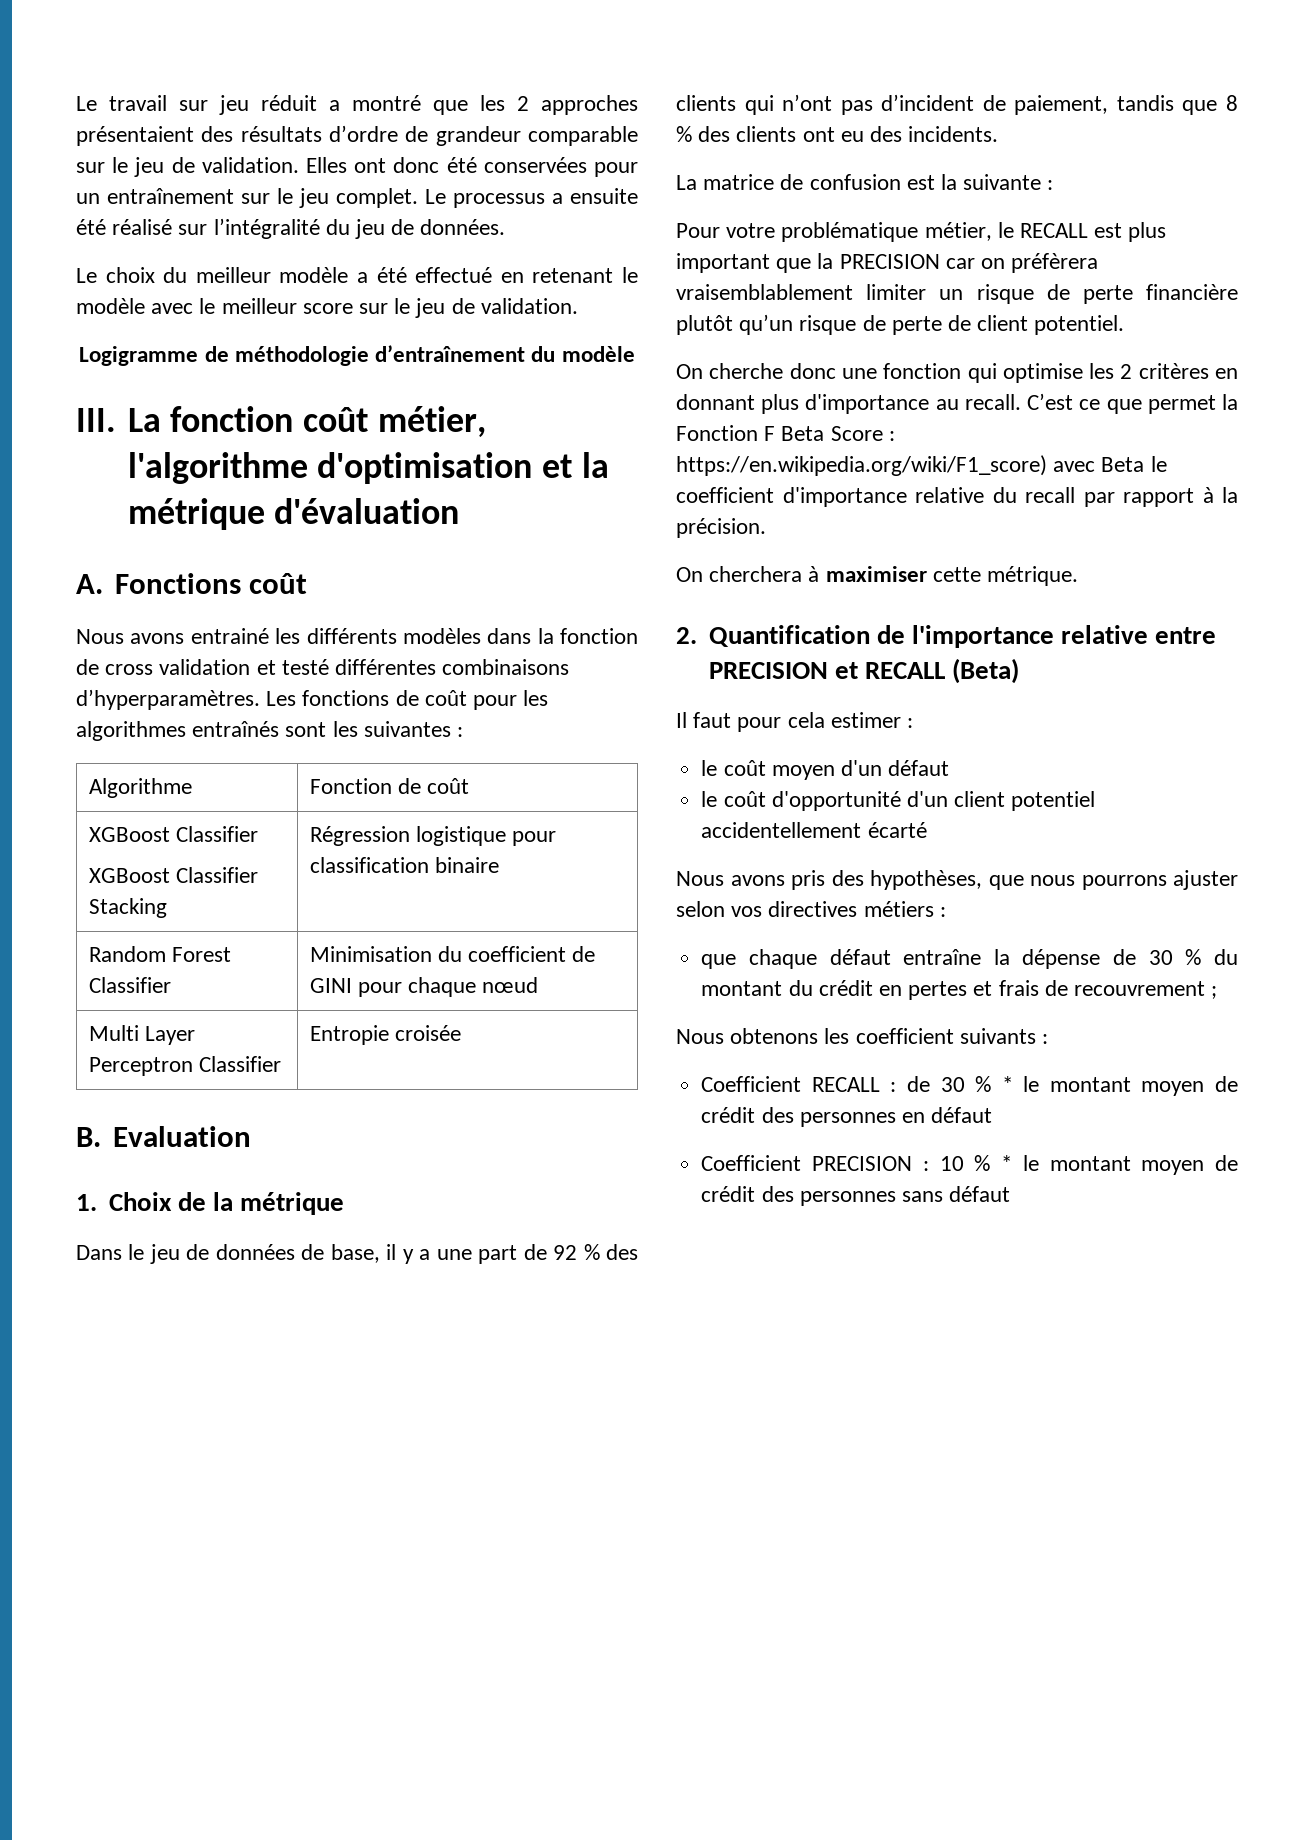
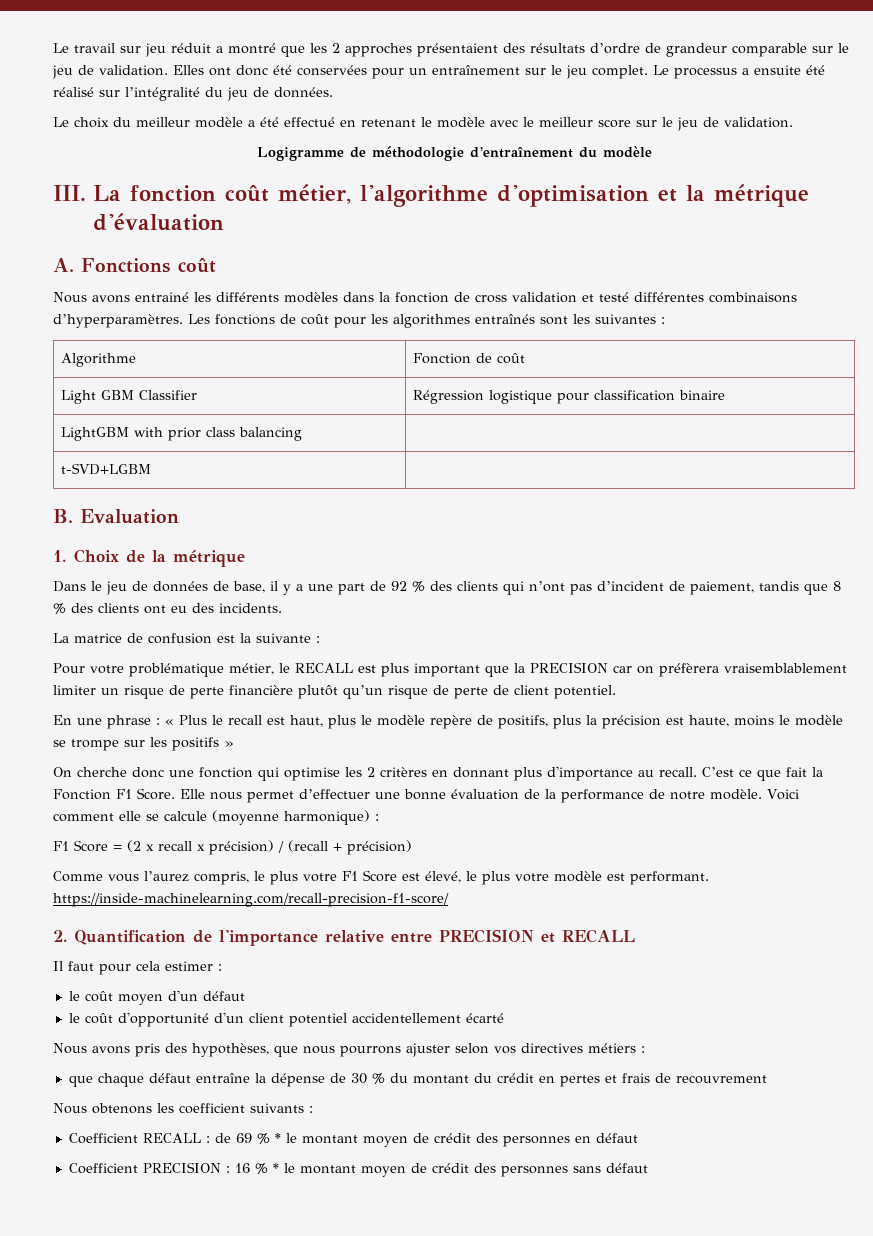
  Algorithme | Fonction de coût
- XGBoost Classifier
- XGBoost Classifier Stacking | Régression logistique pour classification binaire
+ Light GBM Classifier | Régression logistique pour classification binaire
- Random Forest Classifier | Minimisation du coefficient de GINI pour chaque nœud
- Multi Layer Perceptron Classifier | Entropie croisée
+ LightGBM with prior class balancing |
+ t-SVD+LGBM |
+ En une phrase : « Plus le recall est haut, plus le modèle repère de positifs, plus la précision est haute, moins le modèle se trompe sur les positifs »
- C’est ce que permet la Fonction F Beta Score : https://en.wikipedia.org/wiki/F1_score) avec Beta le coefficient d'importance relative du recall par rapport à la précision.
- On cherchera à maximiser cette métrique.
+ C’est ce que fait la Fonction F1 Score. Elle nous permet d’effectuer une bonne évaluation de la performance de notre modèle. Voici comment elle se calcule (moyenne harmonique) :
+ F1 Score = (2 x recall x précision) / (recall + précision)
+ Comme vous l’aurez compris, le plus votre F1 Score est élevé, le plus votre modèle est performant. https://inside-machinelearning.com/recall-precision-f1-score/
- 2. Quantification de l'importance relative entre PRECISION et RECALL (Beta)
+ 2. Quantification de l'importance relative entre PRECISION et RECALL
- que chaque défaut entraîne la dépense de 30 % du montant du crédit en pertes et frais de recouvrement ;
+ que chaque défaut entraîne la dépense de 30 % du montant du crédit en pertes et frais de recouvrement
- Coefficient RECALL : de 30 % * le montant moyen de crédit des personnes en défaut
+ Coefficient RECALL : de 69 % * le montant moyen de crédit des personnes en défaut
- Coefficient PRECISION : 10 % * le montant moyen de crédit des personnes sans défaut
+ Coefficient PRECISION : 16 % * le montant moyen de crédit des personnes sans défaut

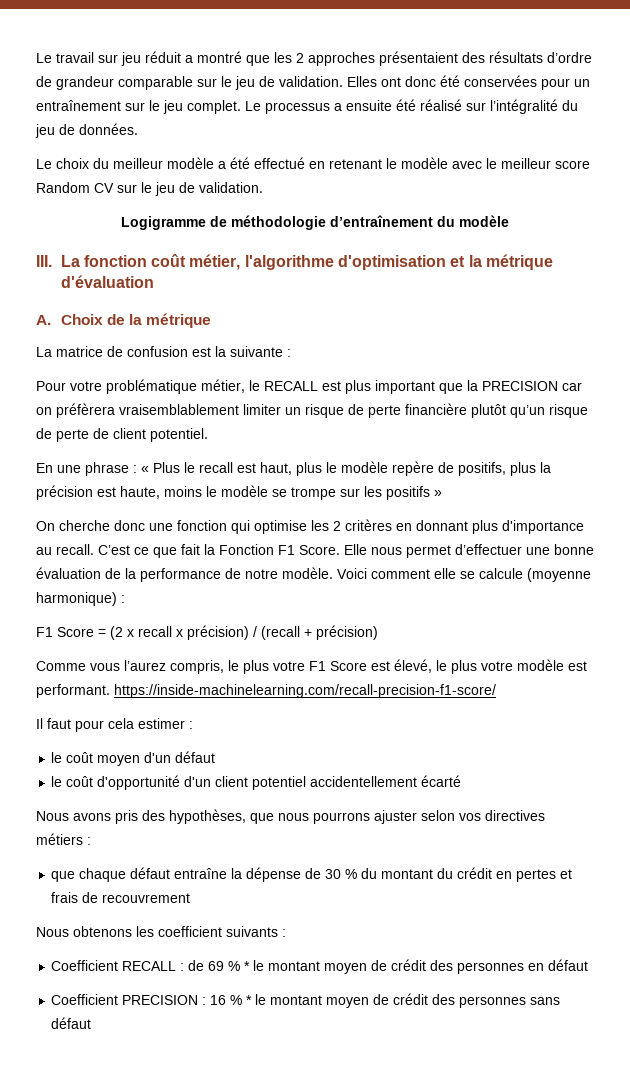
- Le choix du meilleur modèle a été effectué en retenant le modèle avec le meilleur score sur le jeu de validation.
+ Le choix du meilleur modèle a été effectué en retenant le modèle avec le meilleur score Random CV sur le jeu de validation.
- A. Fonctions coût
- Nous avons entrainé les différents modèles dans la fonction de cross validation et testé différentes combinaisons d’hyperparamètres. Les fonctions de coût pour les algorithmes entraînés sont les suivantes :
- Algorithme | Fonction de coût
- Light GBM Classifier | Régression logistique pour classification binaire
- LightGBM with prior class balancing |
- t-SVD+LGBM |
- B. Evaluation
- 1. Choix de la métrique
- Dans le jeu de données de base, il y a une part de 92 % des clients qui n’ont pas d’incident de paiement, tandis que 8 % des clients ont eu des incidents.
+ A. Choix de la métrique
- 2. Quantification de l'importance relative entre PRECISION et RECALL

